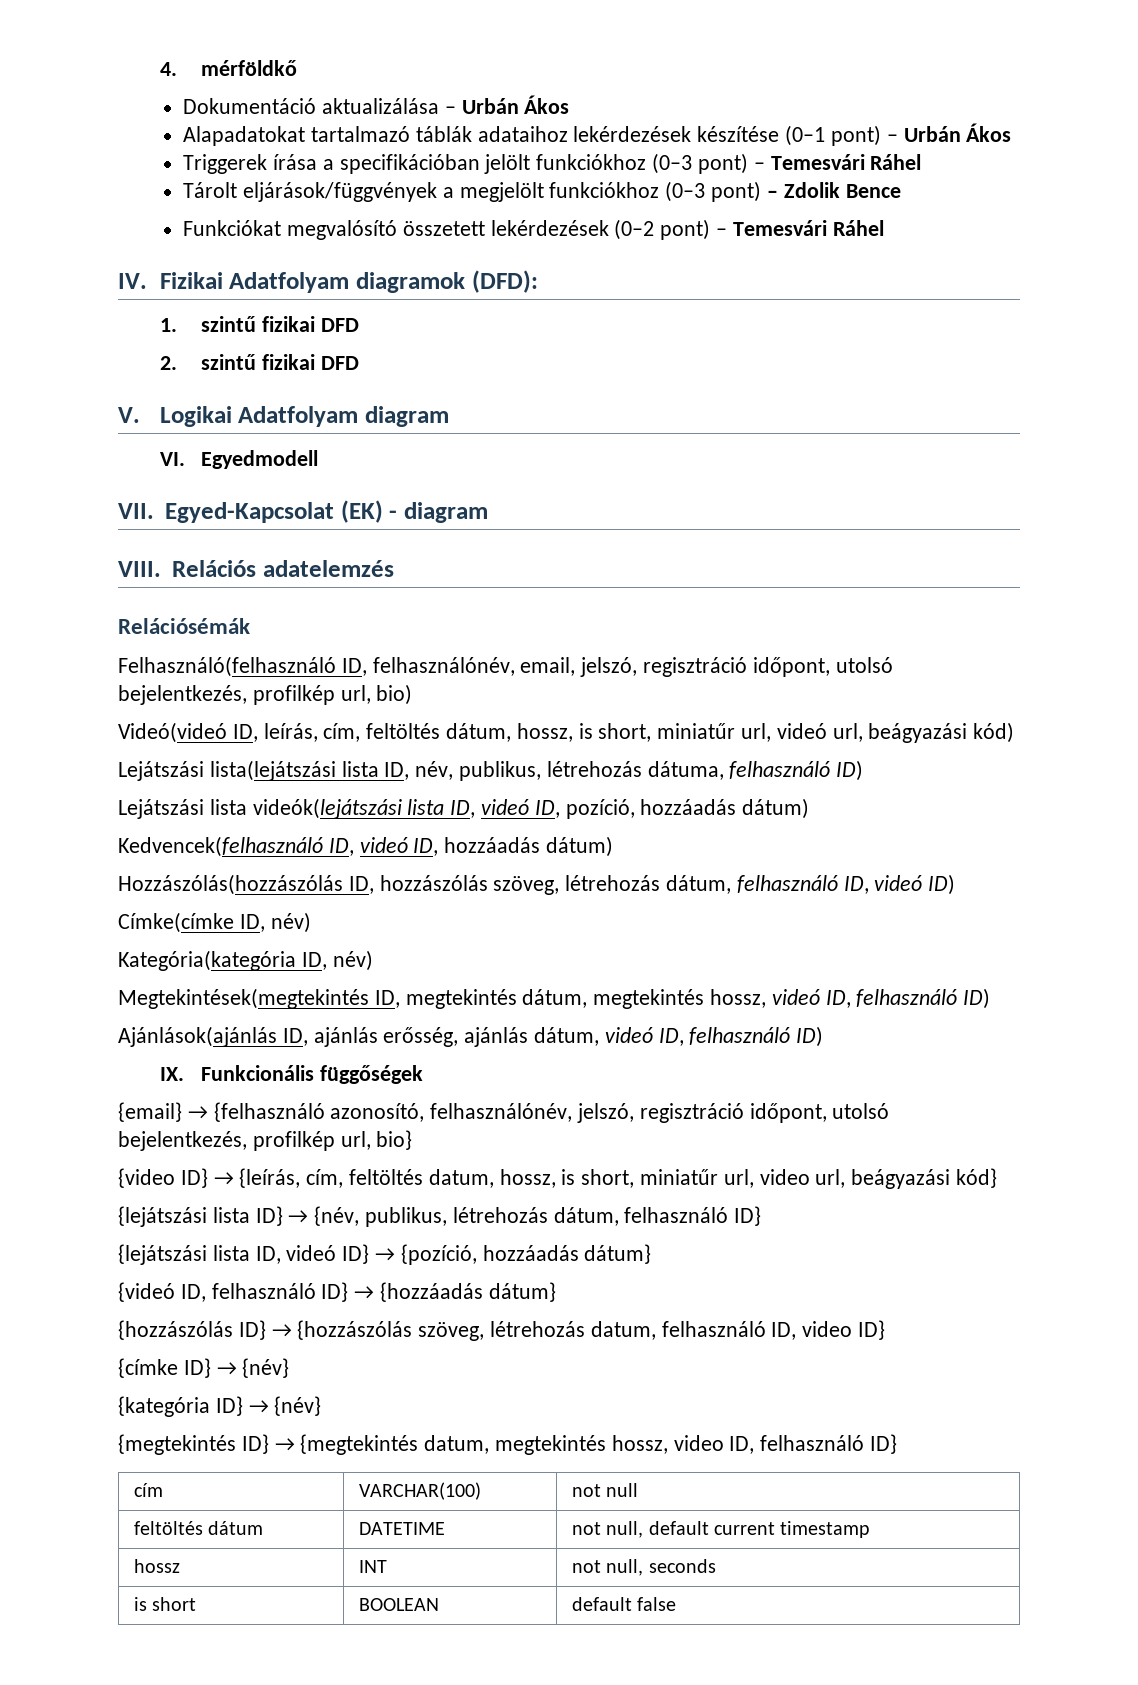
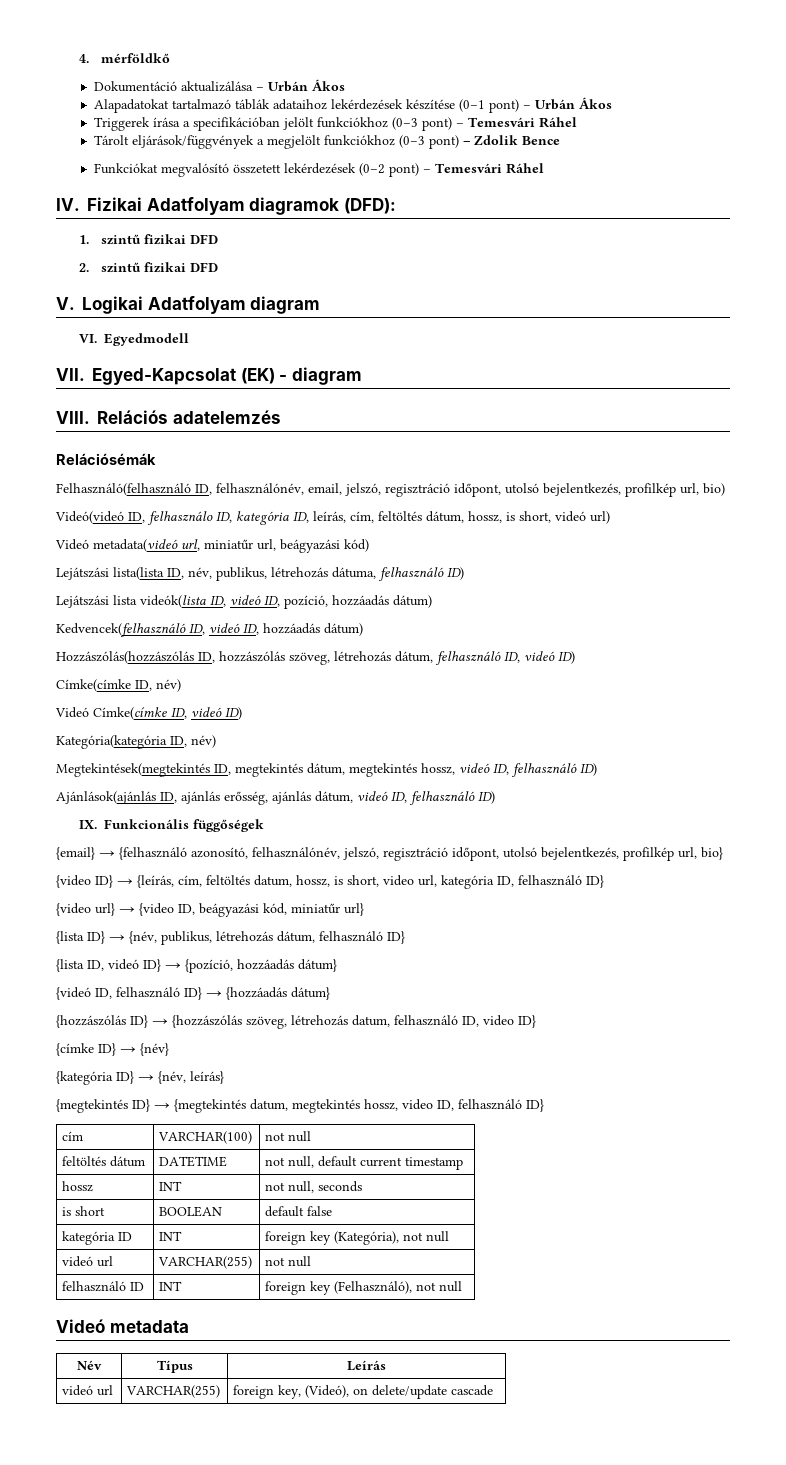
- Videó(videó ID, leírás, cím, feltöltés dátum, hossz, is short, miniatűr url, videó url, beágyazási kód)
+ Videó(videó ID, felhasználo ID, kategória ID, leírás, cím, feltöltés dátum, hossz, is short, videó url)
+ Videó metadata(videó url, miniatűr url, beágyazási kód)
- Lejátszási lista(lejátszási lista ID, név, publikus, létrehozás dátuma, felhasználó ID)
+ Lejátszási lista(lista ID, név, publikus, létrehozás dátuma, felhasználó ID)
- Lejátszási lista videók(lejátszási lista ID, videó ID, pozíció, hozzáadás dátum)
+ Lejátszási lista videók(lista ID, videó ID, pozíció, hozzáadás dátum)
+ Videó Címke(címke ID, videó ID)
- {video ID} → {leírás, cím, feltöltés datum, hossz, is short, miniatűr url, video url, beágyazási kód}
- {lejátszási lista ID} → {név, publikus, létrehozás dátum, felhasználó ID}
+ {video ID} → {leírás, cím, feltöltés datum, hossz, is short, video url, kategória ID, felhasználó ID}
+ {video url} → {video ID, beágyazási kód, miniatűr url}
+ {lista ID} → {név, publikus, létrehozás dátum, felhasználó ID}
- {lejátszási lista ID, videó ID} → {pozíció, hozzáadás dátum}
+ {lista ID, videó ID} → {pozíció, hozzáadás dátum}
- {kategória ID} → {név}
+ {kategória ID} → {név, leírás}
+ kategória ID | INT | foreign key (Kategória), not null
+ videó url | VARCHAR(255) | not null
+ felhasználó ID | INT | foreign key (Felhasználó), not null
+ Videó metadata
+ Név | Típus | Leírás
+ videó url | VARCHAR(255) | foreign key, (Videó), on delete/update cascade

